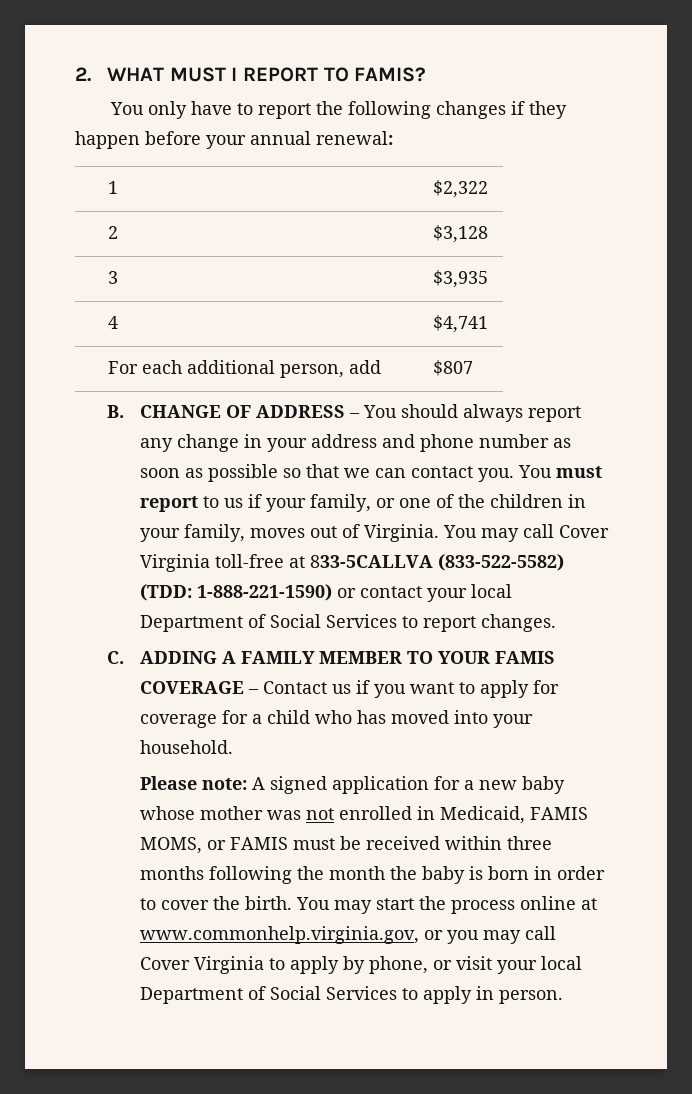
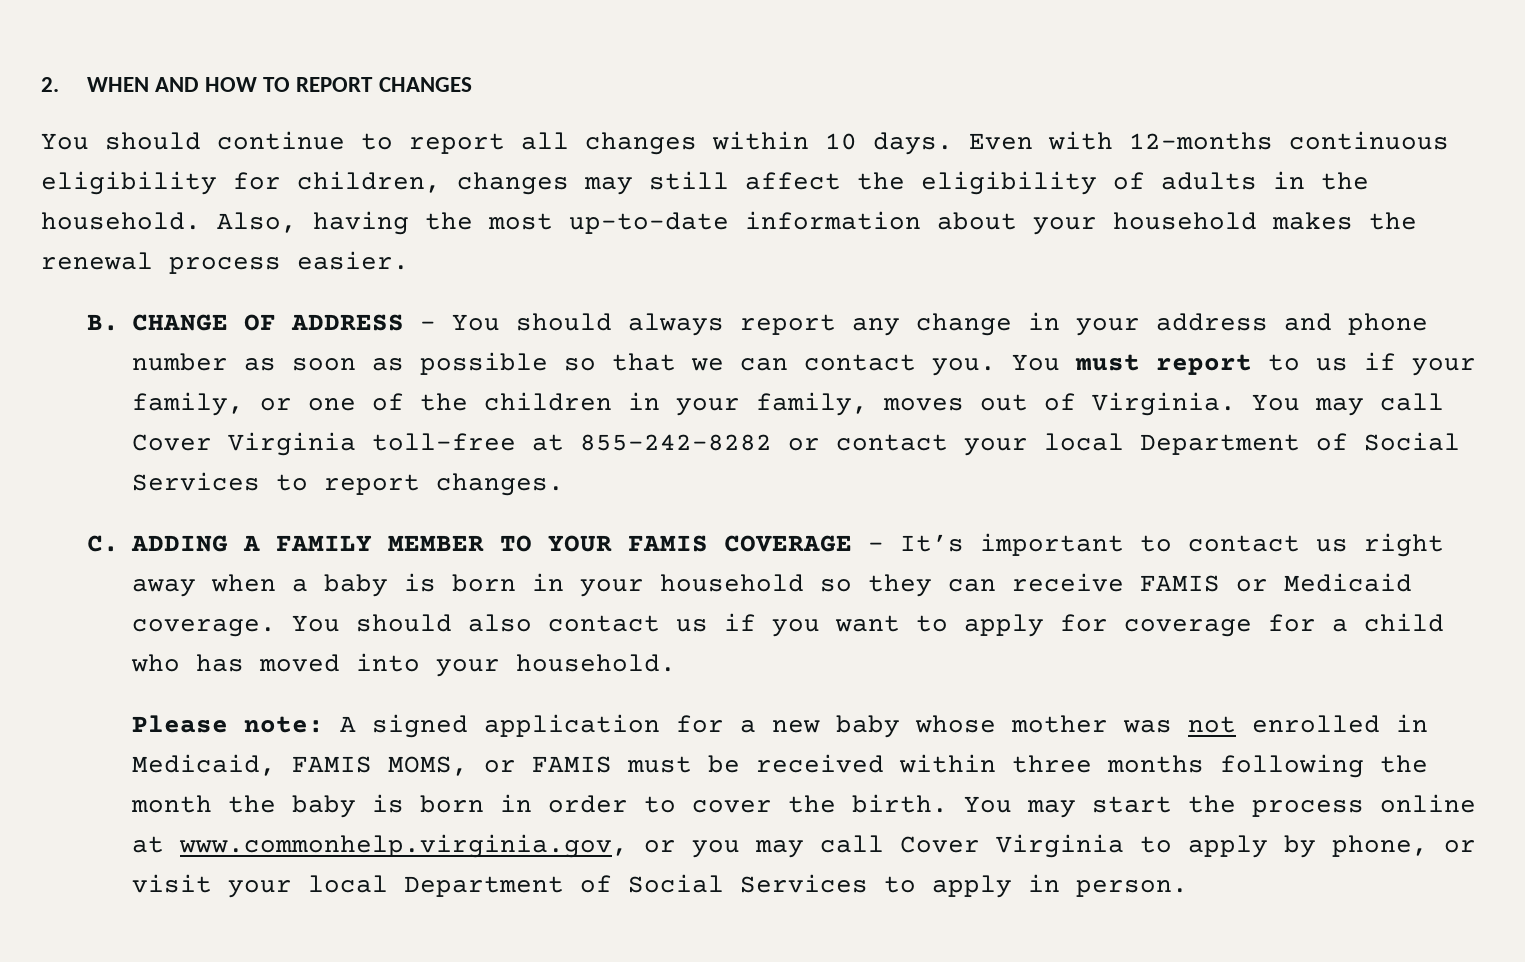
- 2. WHAT MUST I REPORT TO FAMIS?
- You only have to report the following changes if they happen before your annual renewal:
- 1 | $2,322
- 2 | $3,128
- 3 | $3,935
- 4 | $4,741
- For each additional person, add | $807
+ 2. WHEN AND HOW TO REPORT CHANGES
+ You should continue to report all changes within 10 days. Even with 12-months continuous eligibility for children, changes may still affect the eligibility of adults in the household. Also, having the most up-to-date information about your household makes the renewal process easier.
- You may call Cover Virginia toll-free at 833-5CALLVA (833-522-5582) (TDD: 1-888-221-1590) or contact your local Department of Social Services to report changes.
+ You may call Cover Virginia toll-free at 855-242-8282 or contact your local Department of Social Services to report changes.
- C. ADDING A FAMILY MEMBER TO YOUR FAMIS COVERAGE – Contact us if you want to apply for coverage for a child who has moved into your household.
+ C. ADDING A FAMILY MEMBER TO YOUR FAMIS COVERAGE – It’s important to contact us right away when a baby is born in your household so they can receive FAMIS or Medicaid coverage. You should also contact us if you want to apply for coverage for a child who has moved into your household.

